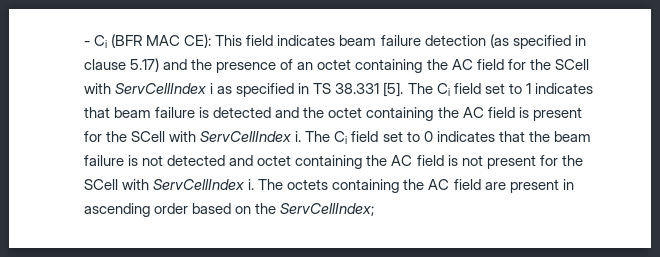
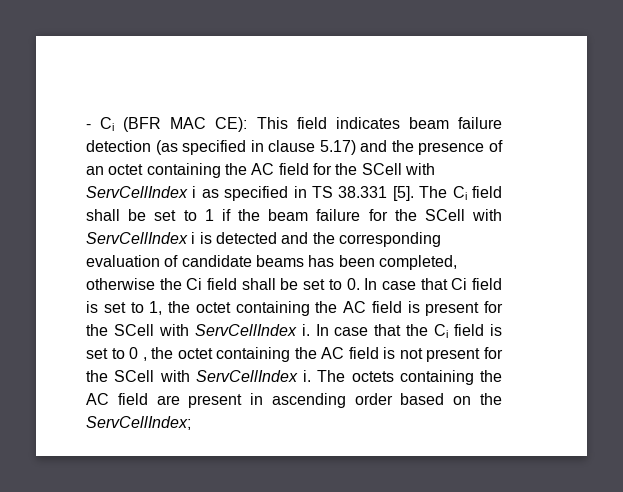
- The Ci field set to 1 indicates that beam failure is detected and the octet containing the AC field is present for the SCell with ServCellIndex i.
+ The Ci field shall be set to 1 if the beam failure for the SCell with ServCellIndex i is detected and the corresponding evaluation of candidate beams has been completed, otherwise the Ci field shall be set to 0. In case that Ci field is set to 1, the octet containing the AC field is present for the SCell with ServCellIndex i.
- The Ci field set to 0 indicates that the beam failure is not detected and octet containing the AC field is not present for the SCell with ServCellIndex i.
+ In case that the Ci field is set to 0 , the octet containing the AC field is not present for the SCell with ServCellIndex i.

